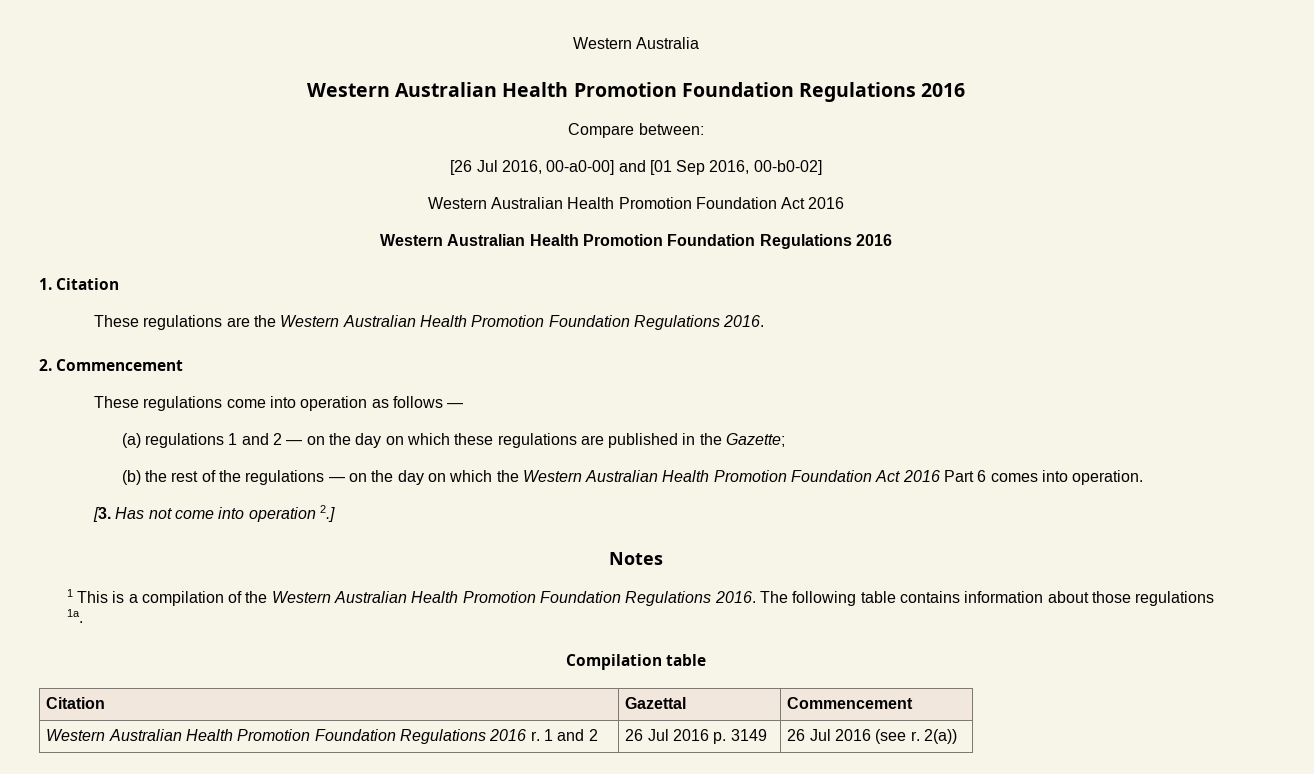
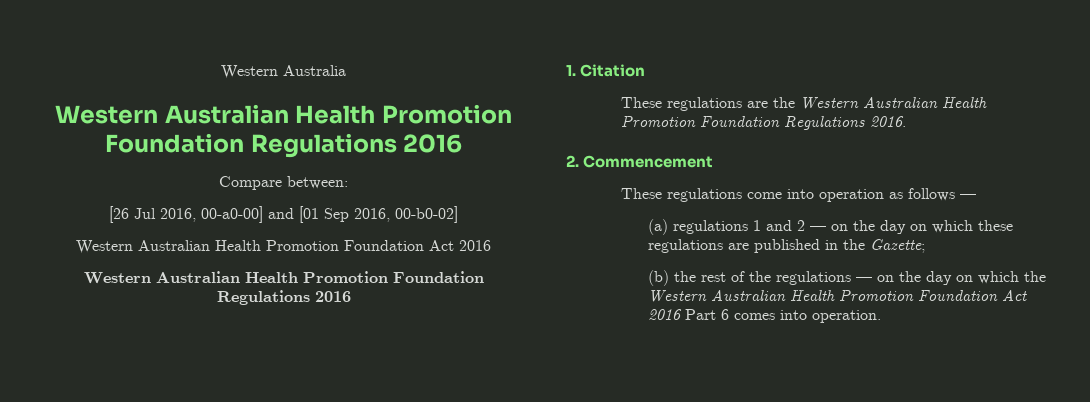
- [3. Has not come into operation 2.]
- Notes
- 1 This is a compilation of the Western Australian Health Promotion Foundation Regulations 2016. The following table contains information about those regulations 1a.
- Compilation table
- Citation | Gazettal | Commencement
- Western Australian Health Promotion Foundation Regulations 2016 r. 1 and 2 | 26 Jul 2016 p. 3149 | 26 Jul 2016 (see r. 2(a))

